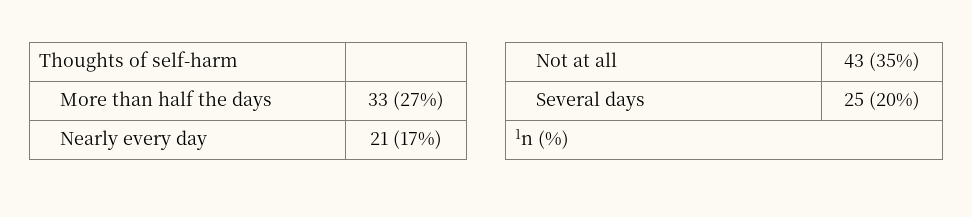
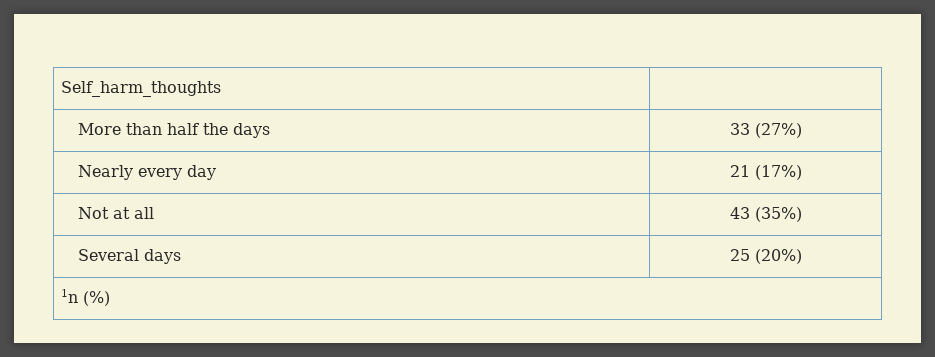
- Thoughts of self-harm |
+ Self_harm_thoughts |

